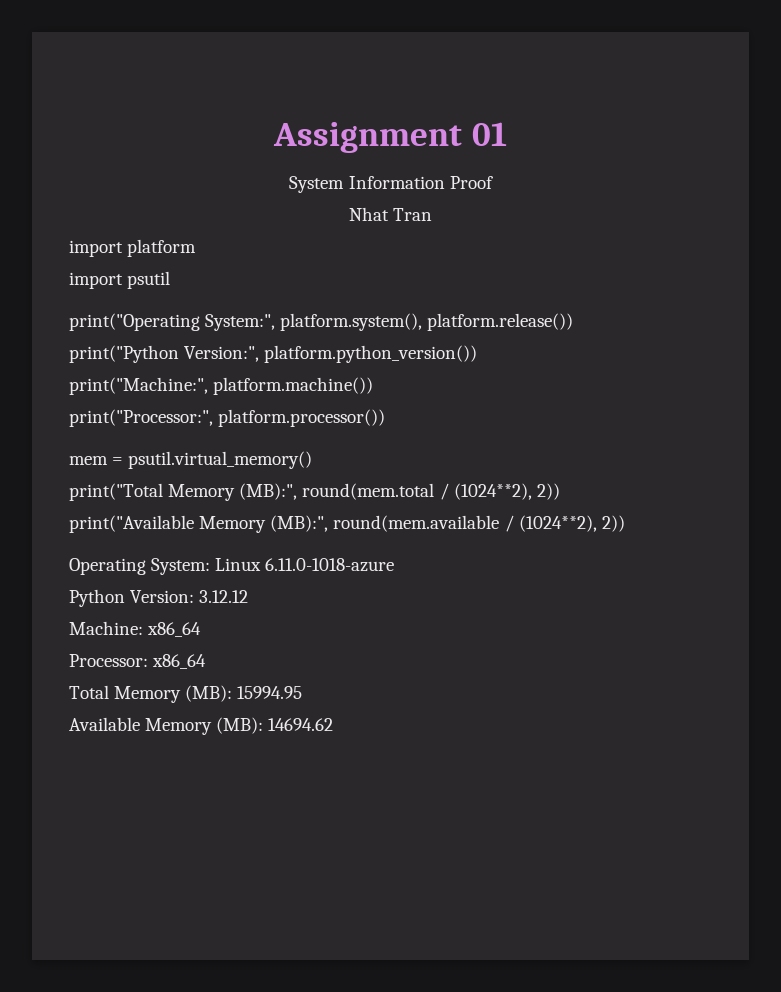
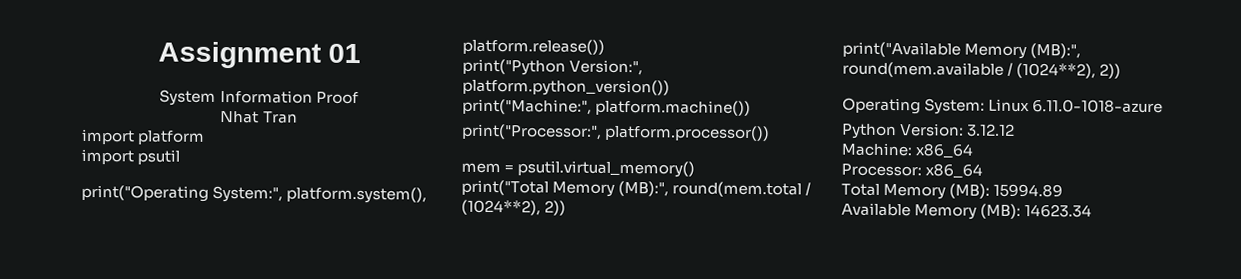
- Total Memory (MB): 15994.95
+ Total Memory (MB): 15994.89
- Available Memory (MB): 14694.62
+ Available Memory (MB): 14623.34

